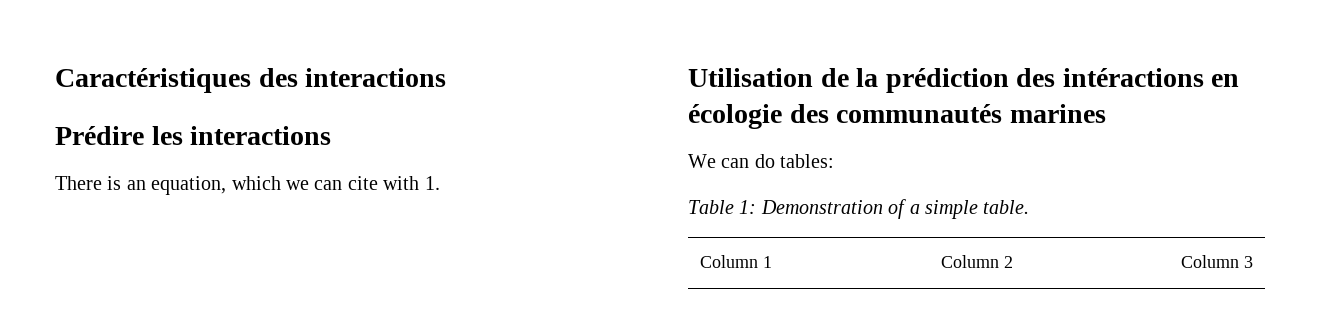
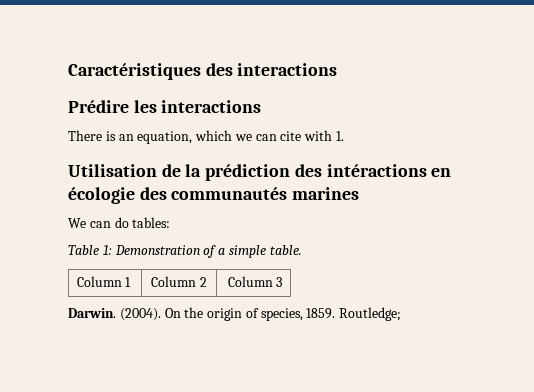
+ Darwin. (2004). On the origin of species, 1859. Routledge;

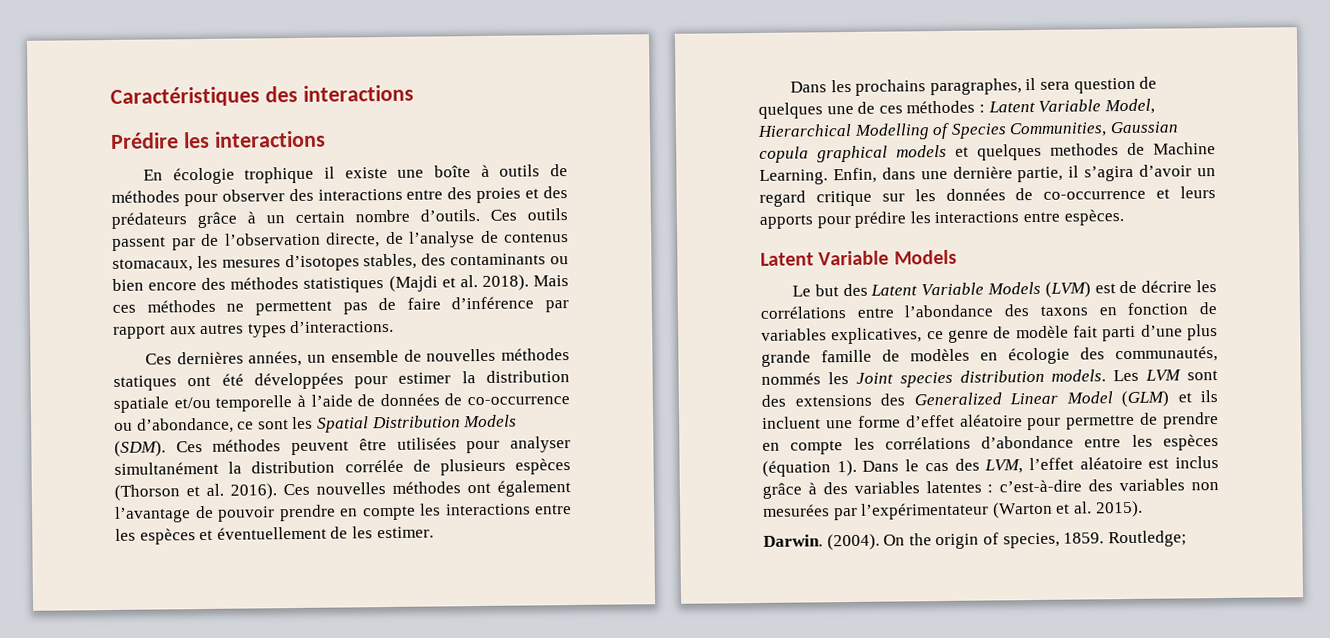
- There is an equation, which we can cite with 1.
- Utilisation de la prédiction des intéractions en écologie des communautés marines
- We can do tables:
- Table 1: Demonstration of a simple table.
- Column 1 | Column 2 | Column 3
+ En écologie trophique il existe une boîte à outils de méthodes pour observer des interactions entre des proies et des prédateurs grâce à un certain nombre d’outils. Ces outils passent par de l’observation directe, de l’analyse de contenus stomacaux, les mesures d’isotopes stables, des contaminants ou bien encore des méthodes statistiques (Majdi et al. 2018). Mais ces méthodes ne permettent pas de faire d’inférence par rapport aux autres types d’interactions.
+ Ces dernières années, un ensemble de nouvelles méthodes statiques ont été développées pour estimer la distribution spatiale et/ou temporelle à l’aide de données de co-occurrence ou d’abondance, ce sont les Spatial Distribution Models (SDM). Ces méthodes peuvent être utilisées pour analyser simultanément la distribution corrélée de plusieurs espèces (Thorson et al. 2016). Ces nouvelles méthodes ont également l’avantage de pouvoir prendre en compte les interactions entre les espèces et éventuellement de les estimer.
+ Dans les prochains paragraphes, il sera question de quelques une de ces méthodes : Latent Variable Model, Hierarchical Modelling of Species Communities, Gaussian copula graphical models et quelques methodes de Machine Learning. Enfin, dans une dernière partie, il s’agira d’avoir un regard critique sur les données de co-occurrence et leurs apports pour prédire les interactions entre espèces.
+ Latent Variable Models
+ Le but des Latent Variable Models (LVM) est de décrire les corrélations entre l’abondance des taxons en fonction de variables explicatives, ce genre de modèle fait parti d’une plus grande famille de modèles en écologie des communautés, nommés les Joint species distribution models. Les LVM sont des extensions des Generalized Linear Model (GLM) et ils incluent une forme d’effet aléatoire pour permettre de prendre en compte les corrélations d’abondance entre les espèces (équation 1). Dans le cas des LVM, l’effet aléatoire est inclus grâce à des variables latentes : c’est-à-dire des variables non mesurées par l’expérimentateur (Warton et al. 2015).

